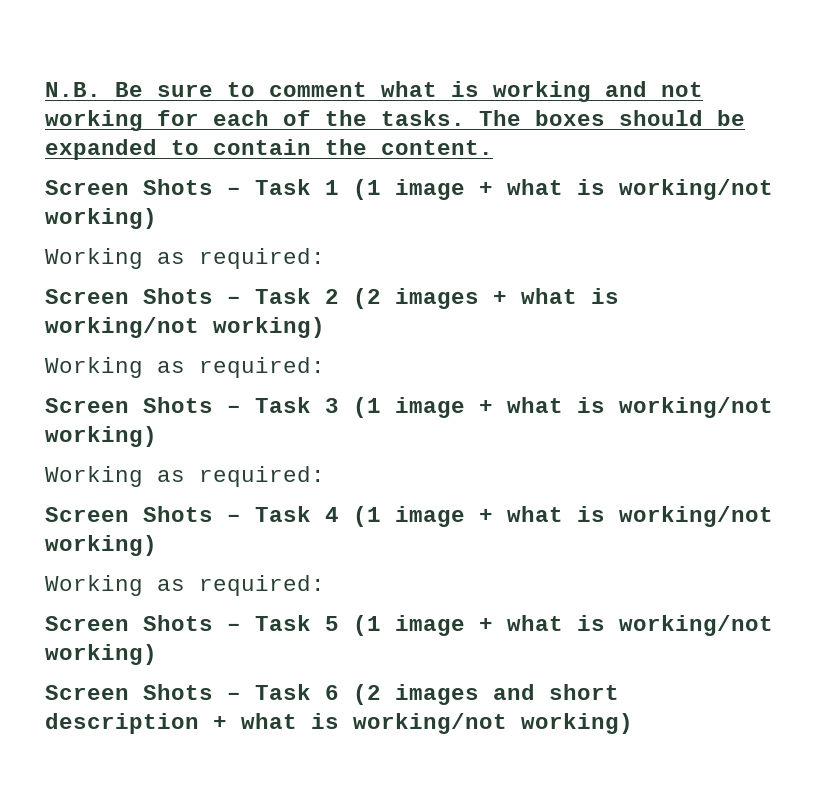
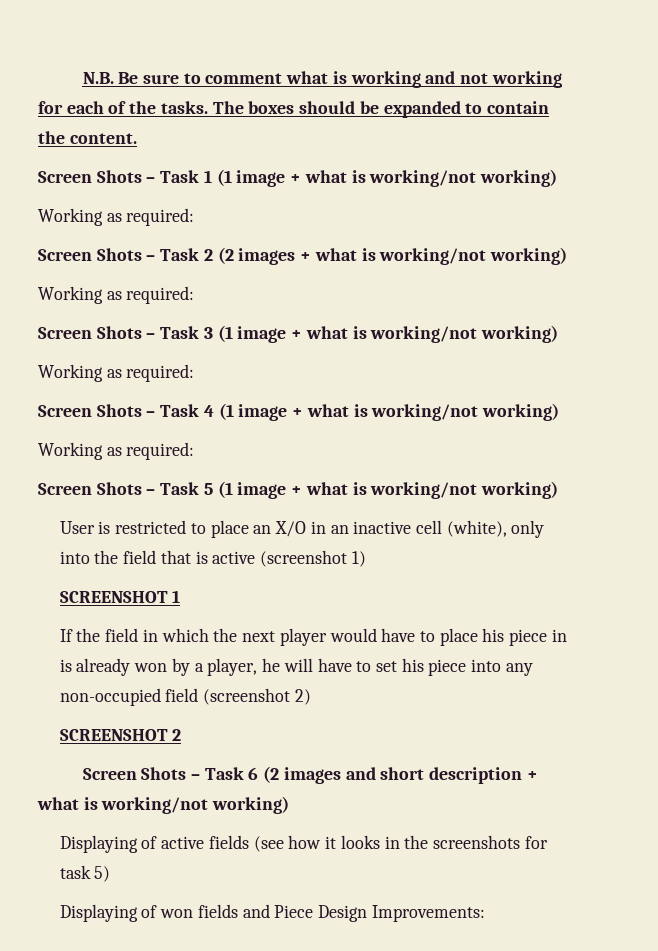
+ User is restricted to place an X/O in an inactive cell (white), only into the field that is active (screenshot 1)
+ SCREENSHOT 1
+ If the field in which the next player would have to place his piece in is already won by a player, he will have to set his piece into any non-occupied field (screenshot 2)
+ SCREENSHOT 2
+ Displaying of active fields (see how it looks in the screenshots for task 5)
+ Displaying of won fields and Piece Design Improvements:

